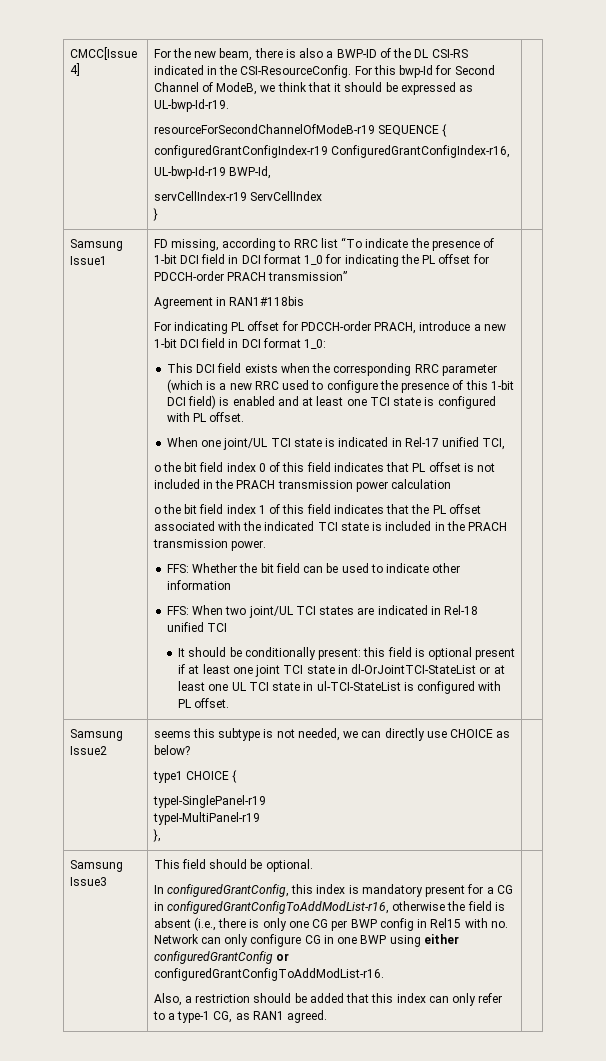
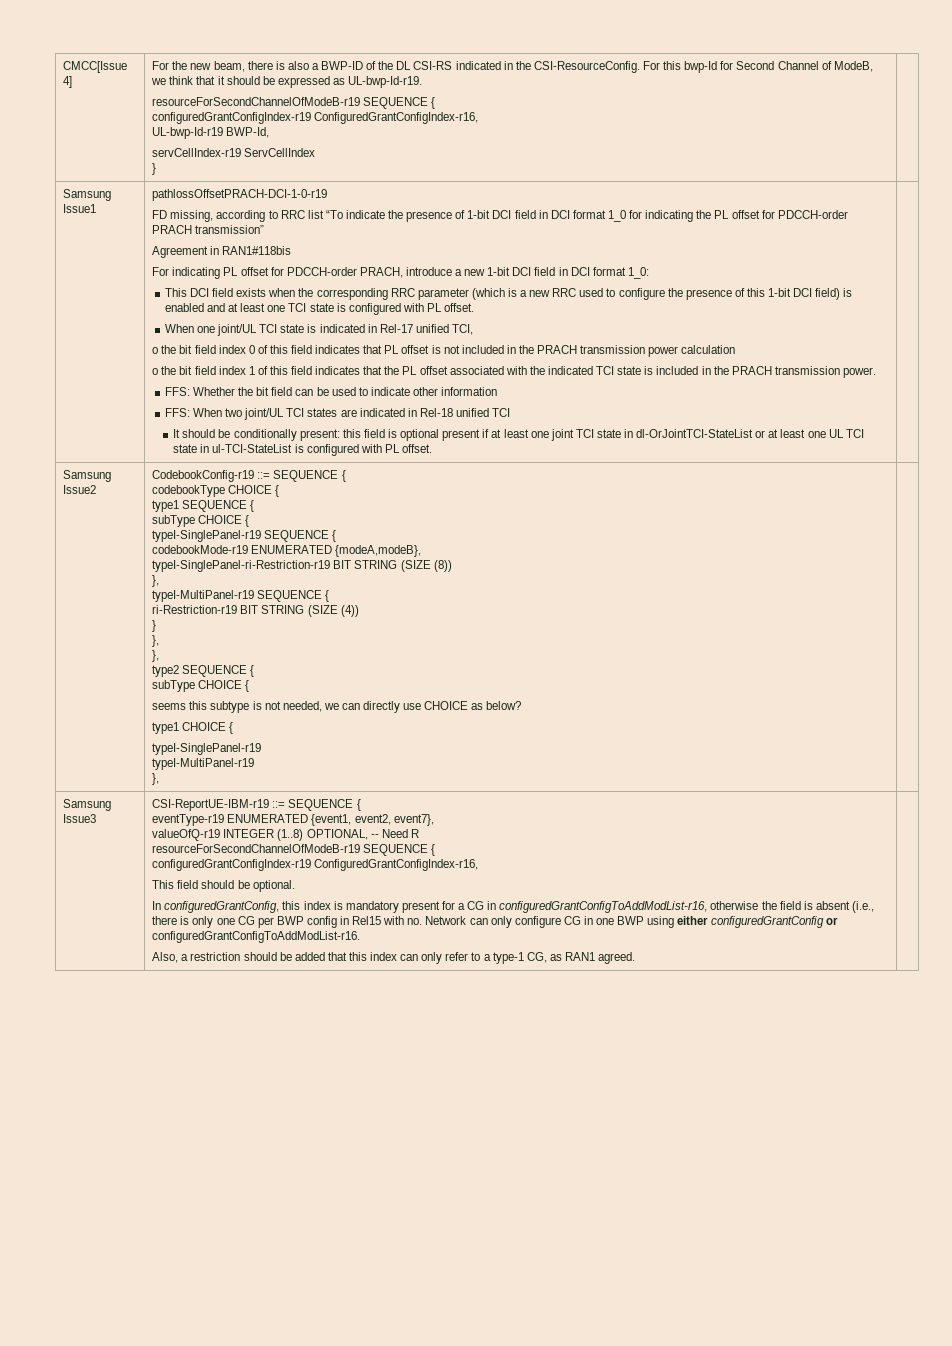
+ pathlossOffsetPRACH-DCI-1-0-r19
+ CodebookConfig-r19 ::= SEQUENCE {
+ codebookType CHOICE {
+ type1 SEQUENCE {
+ subType CHOICE {
+ typeI-SinglePanel-r19 SEQUENCE {
+ codebookMode-r19 ENUMERATED {modeA,modeB},
+ typeI-SinglePanel-ri-Restriction-r19 BIT STRING (SIZE (8))
+ },
+ typeI-MultiPanel-r19 SEQUENCE {
+ ri-Restriction-r19 BIT STRING (SIZE (4))
+ }
+ },
+ },
+ type2 SEQUENCE {
+ subType CHOICE {
+ CSI-ReportUE-IBM-r19 ::= SEQUENCE {
+ eventType-r19 ENUMERATED {event1, event2, event7},
+ valueOfQ-r19 INTEGER (1..8) OPTIONAL, -- Need R
+ resourceForSecondChannelOfModeB-r19 SEQUENCE {
+ configuredGrantConfigIndex-r19 ConfiguredGrantConfigIndex-r16,

